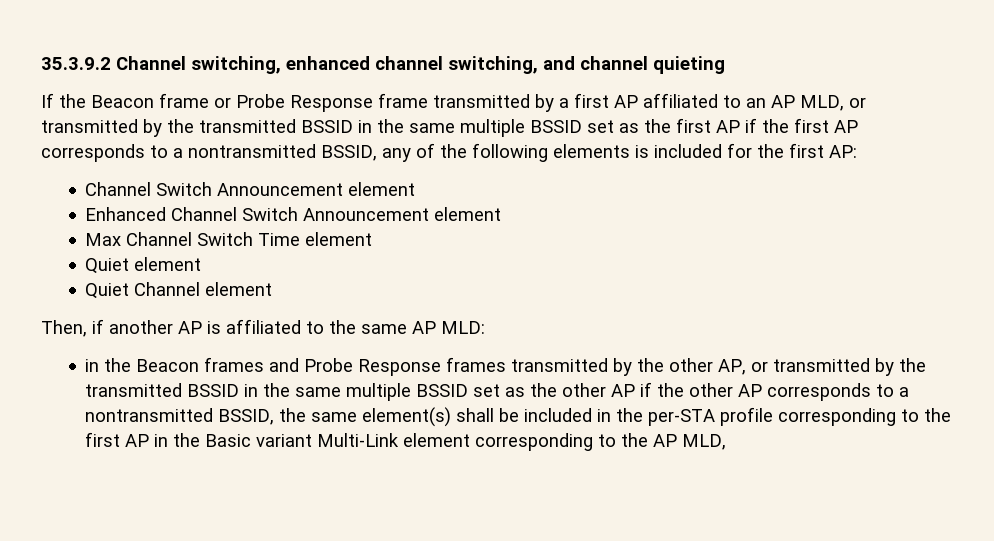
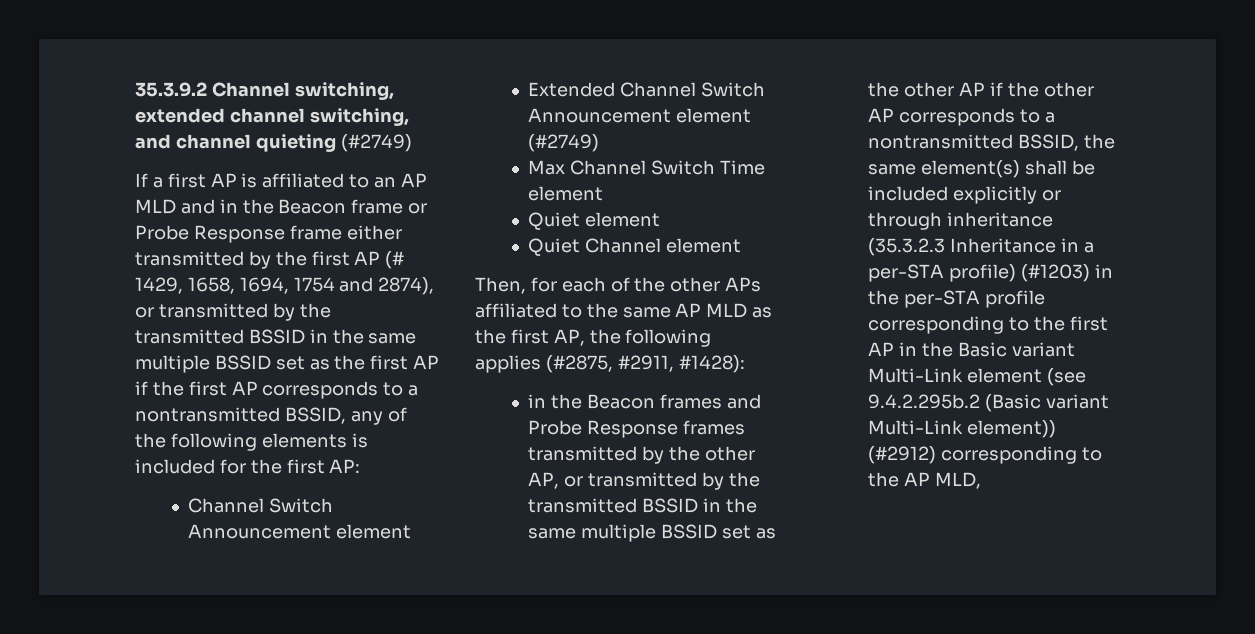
- 35.3.9.2 Channel switching, enhanced channel switching, and channel quieting
+ 35.3.9.2 Channel switching, extended channel switching, and channel quieting (#2749)
- If the Beacon frame or Probe Response frame transmitted by a first AP affiliated to an AP MLD, or transmitted by the transmitted BSSID in the same multiple BSSID set as the first AP if the first AP corresponds to a nontransmitted BSSID, any of the following elements is included for the first AP:
+ If a first AP is affiliated to an AP MLD and in the Beacon frame or Probe Response frame either transmitted by the first AP (# 1429, 1658, 1694, 1754 and 2874), or transmitted by the transmitted BSSID in the same multiple BSSID set as the first AP if the first AP corresponds to a nontransmitted BSSID, any of the following elements is included for the first AP:
- Enhanced Channel Switch Announcement element
+ Extended Channel Switch Announcement element (#2749)
- Then, if another AP is affiliated to the same AP MLD:
+ Then, for each of the other APs affiliated to the same AP MLD as the first AP, the following applies (#2875, #2911, #1428):
- in the Beacon frames and Probe Response frames transmitted by the other AP, or transmitted by the transmitted BSSID in the same multiple BSSID set as the other AP if the other AP corresponds to a nontransmitted BSSID, the same element(s) shall be included in the per-STA profile corresponding to the first AP in the Basic variant Multi-Link element corresponding to the AP MLD,
+ in the Beacon frames and Probe Response frames transmitted by the other AP, or transmitted by the transmitted BSSID in the same multiple BSSID set as the other AP if the other AP corresponds to a nontransmitted BSSID, the same element(s) shall be included explicitly or through inheritance (35.3.2.3 Inheritance in a per-STA profile) (#1203) in the per-STA profile corresponding to the first AP in the Basic variant Multi-Link element (see 9.4.2.295b.2 (Basic variant Multi-Link element)) (#2912) corresponding to the AP MLD,

